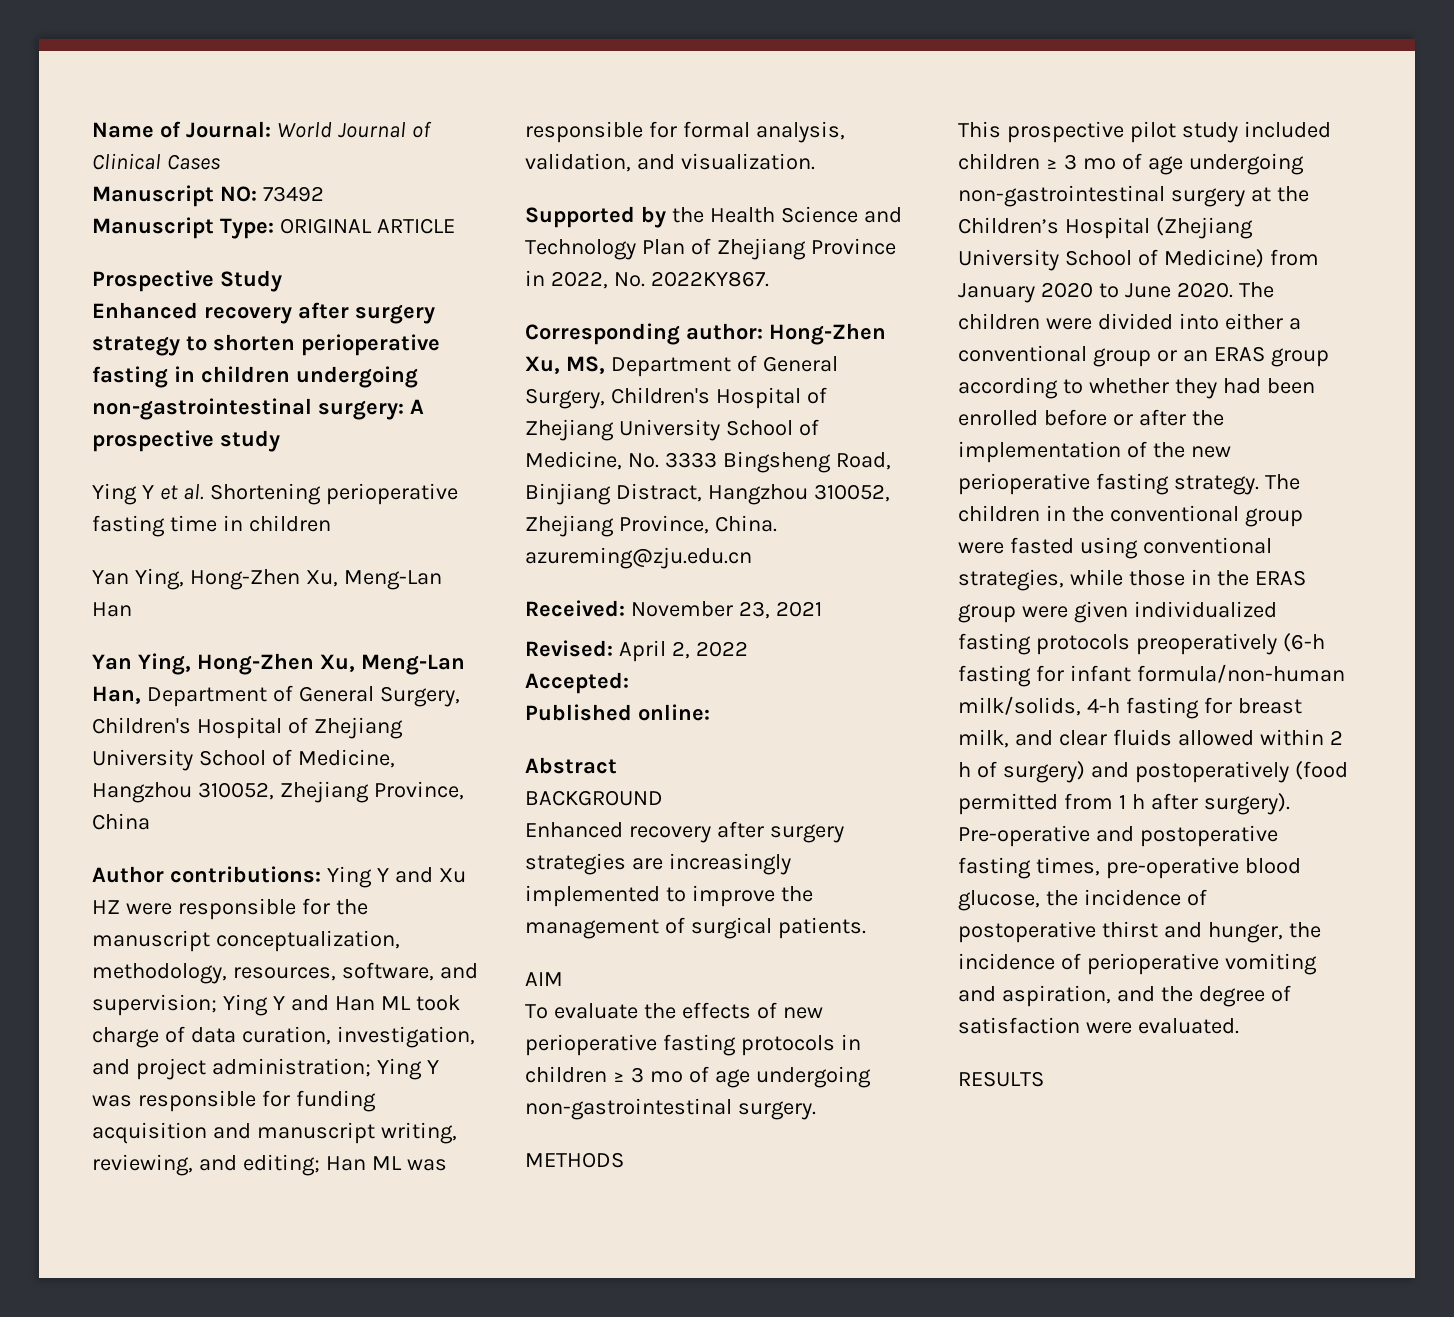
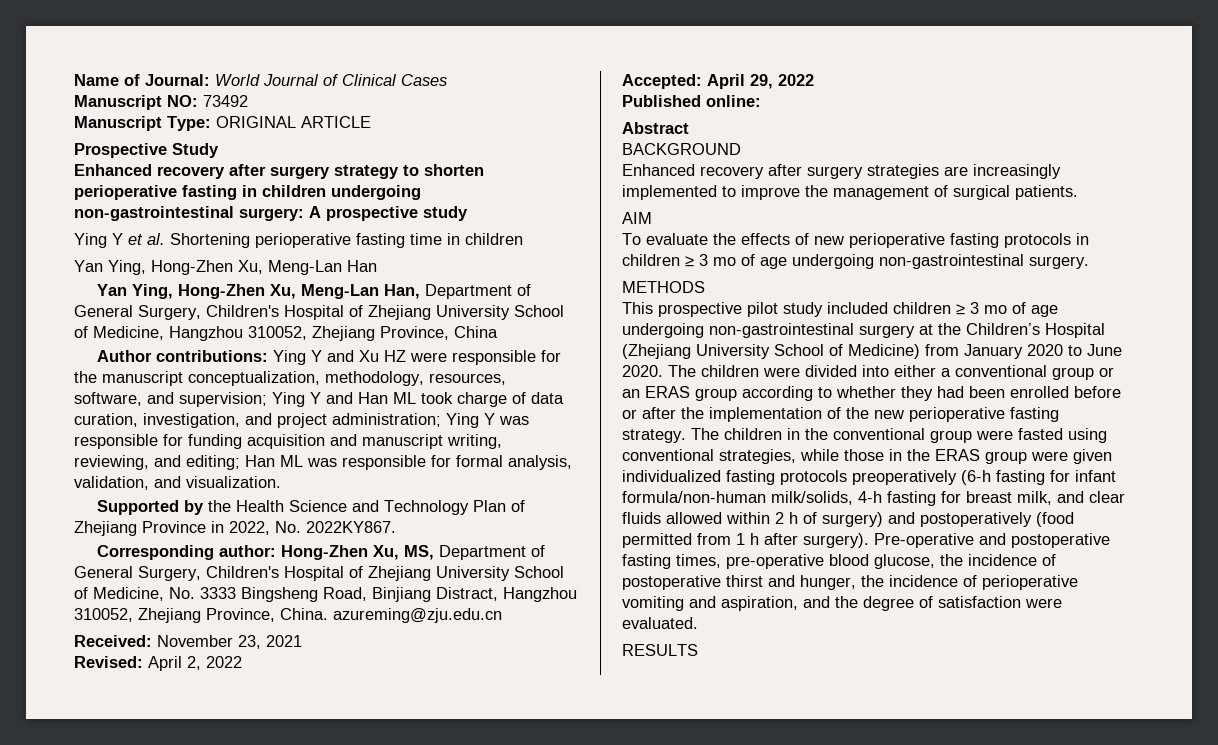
- Accepted:
+ Accepted: April 29, 2022

